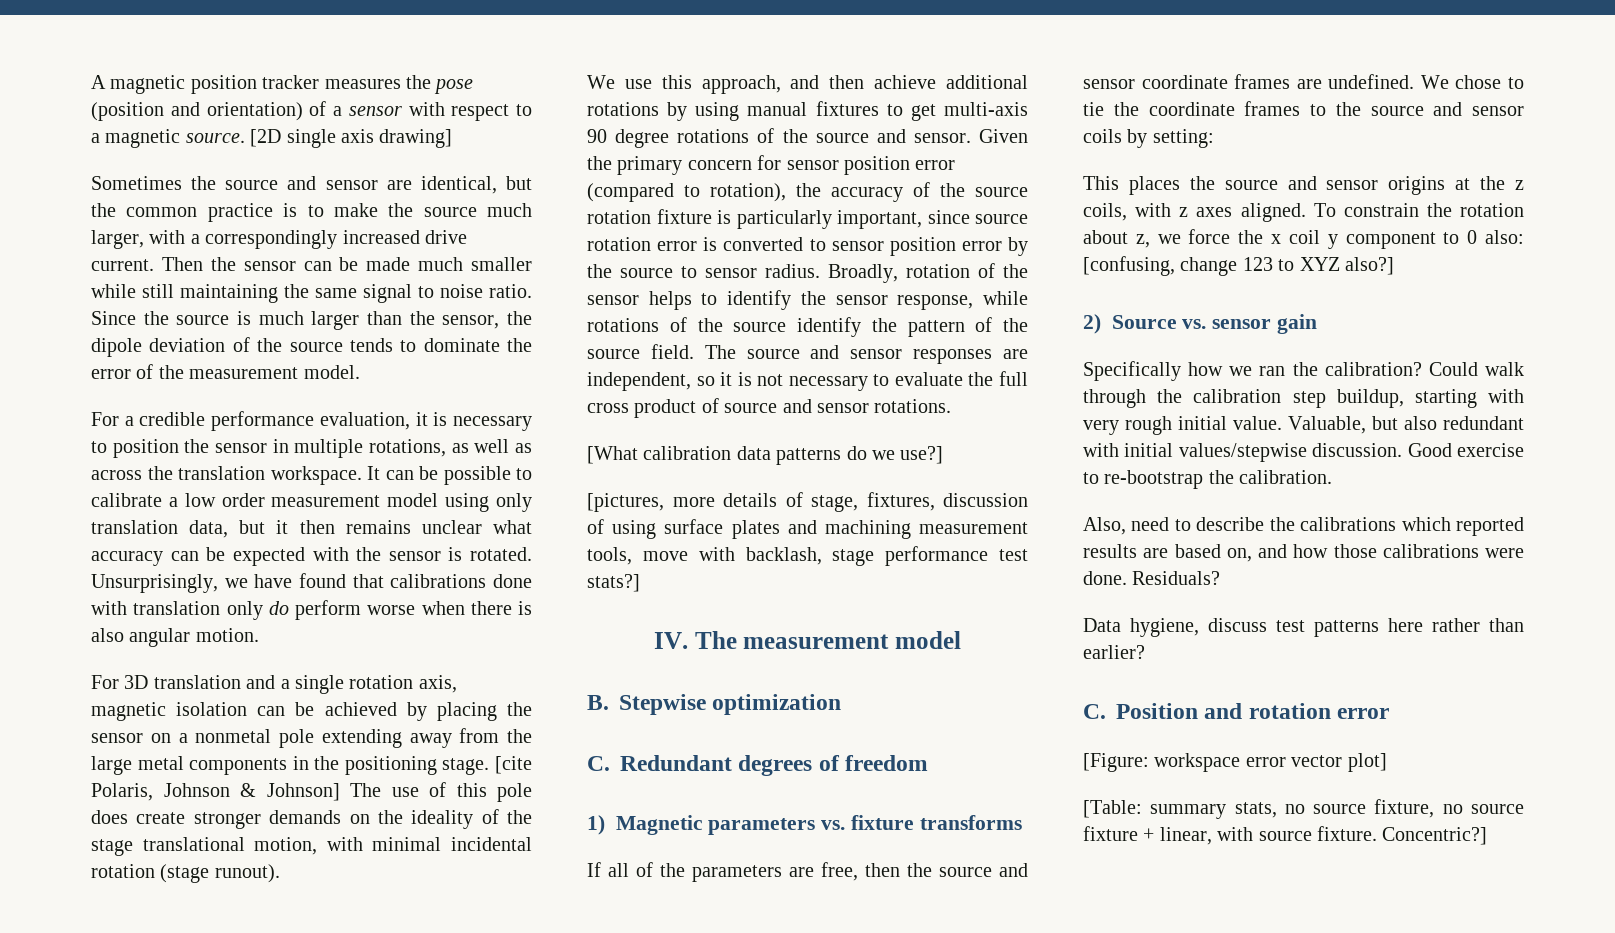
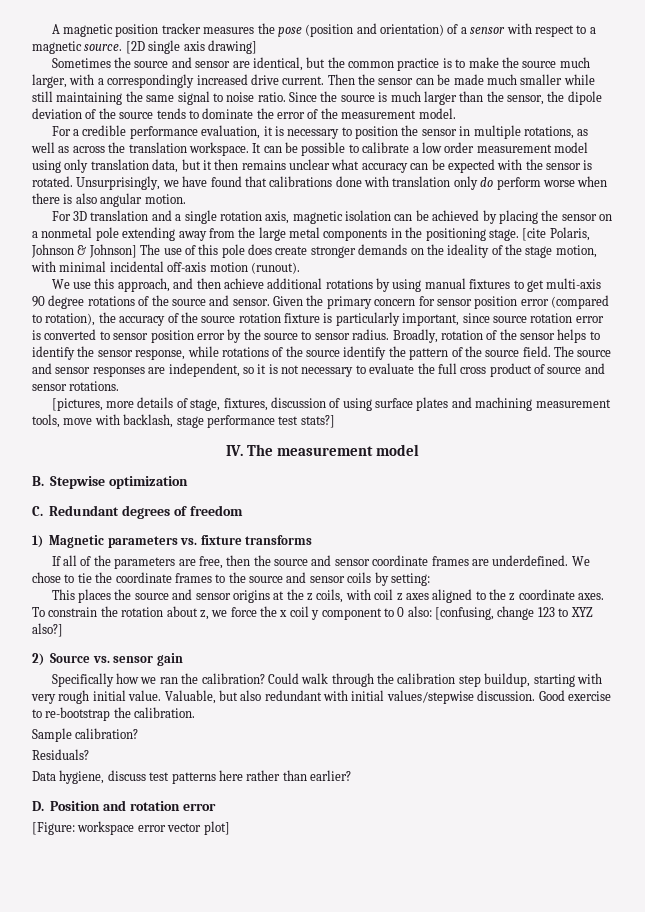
- [cite Polaris, Johnson & Johnson] The use of this pole does create stronger demands on the ideality of the stage translational motion, with minimal incidental rotation (stage runout).
+ [cite Polaris, Johnson & Johnson] The use of this pole does create stronger demands on the ideality of the stage motion, with minimal incidental off-axis motion (runout).
- [What calibration data patterns do we use?]
- If all of the parameters are free, then the source and sensor coordinate frames are undefined.
+ If all of the parameters are free, then the source and sensor coordinate frames are underdefined.
- This places the source and sensor origins at the z coils, with z axes aligned.
+ This places the source and sensor origins at the z coils, with coil z axes aligned to the z coordinate axes.
- Also, need to describe the calibrations which reported results are based on, and how those calibrations were done. Residuals?
+ Sample calibration?
+ Residuals?
- C. Position and rotation error
+ D. Position and rotation error
- [Table: summary stats, no source fixture, no source fixture + linear, with source fixture. Concentric?]

